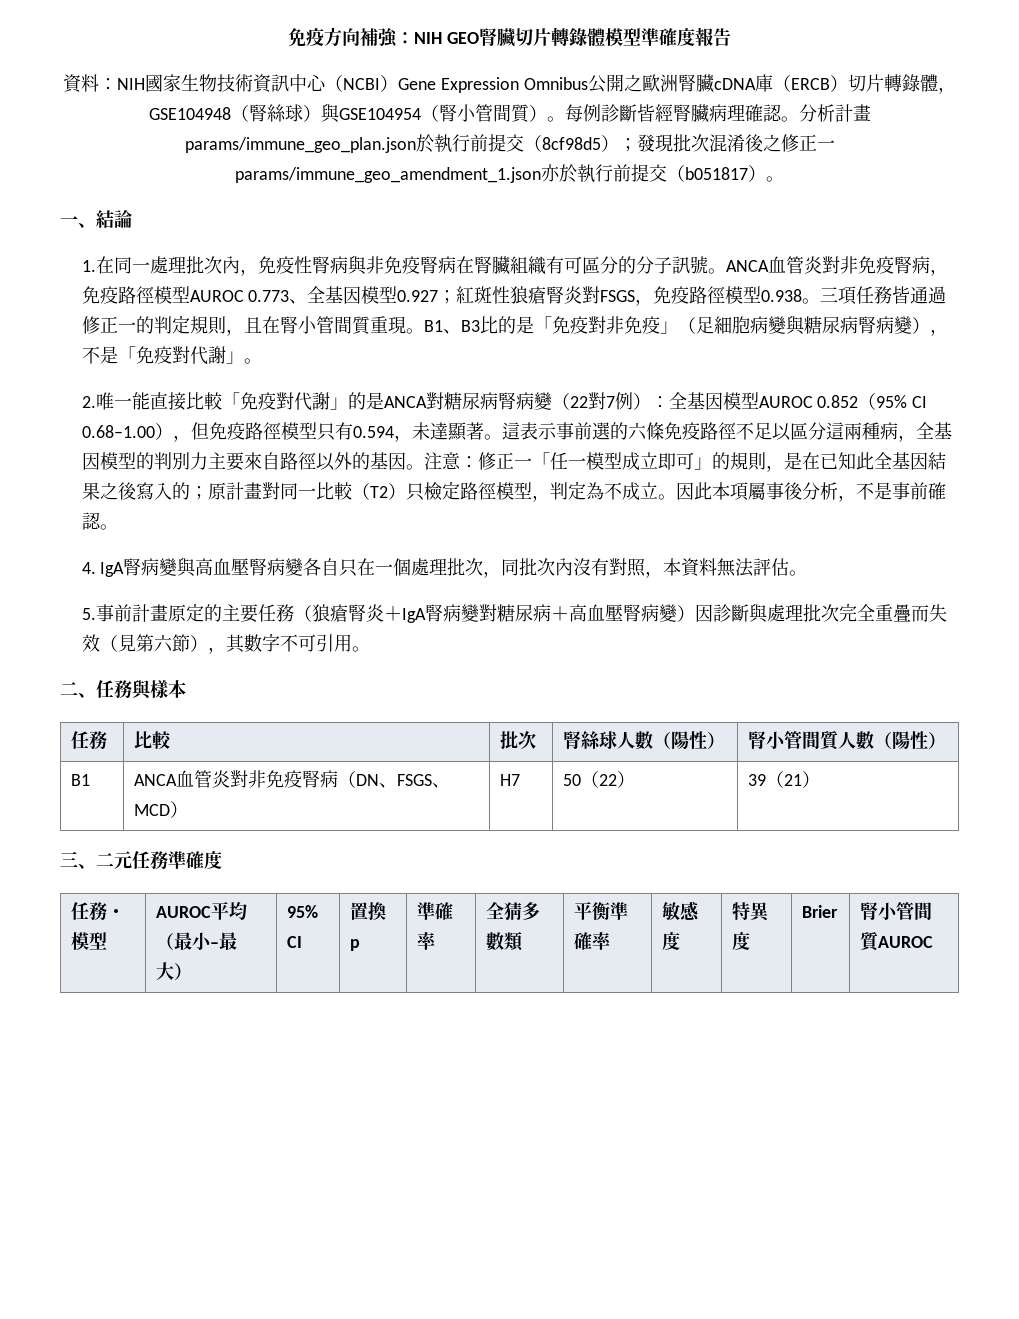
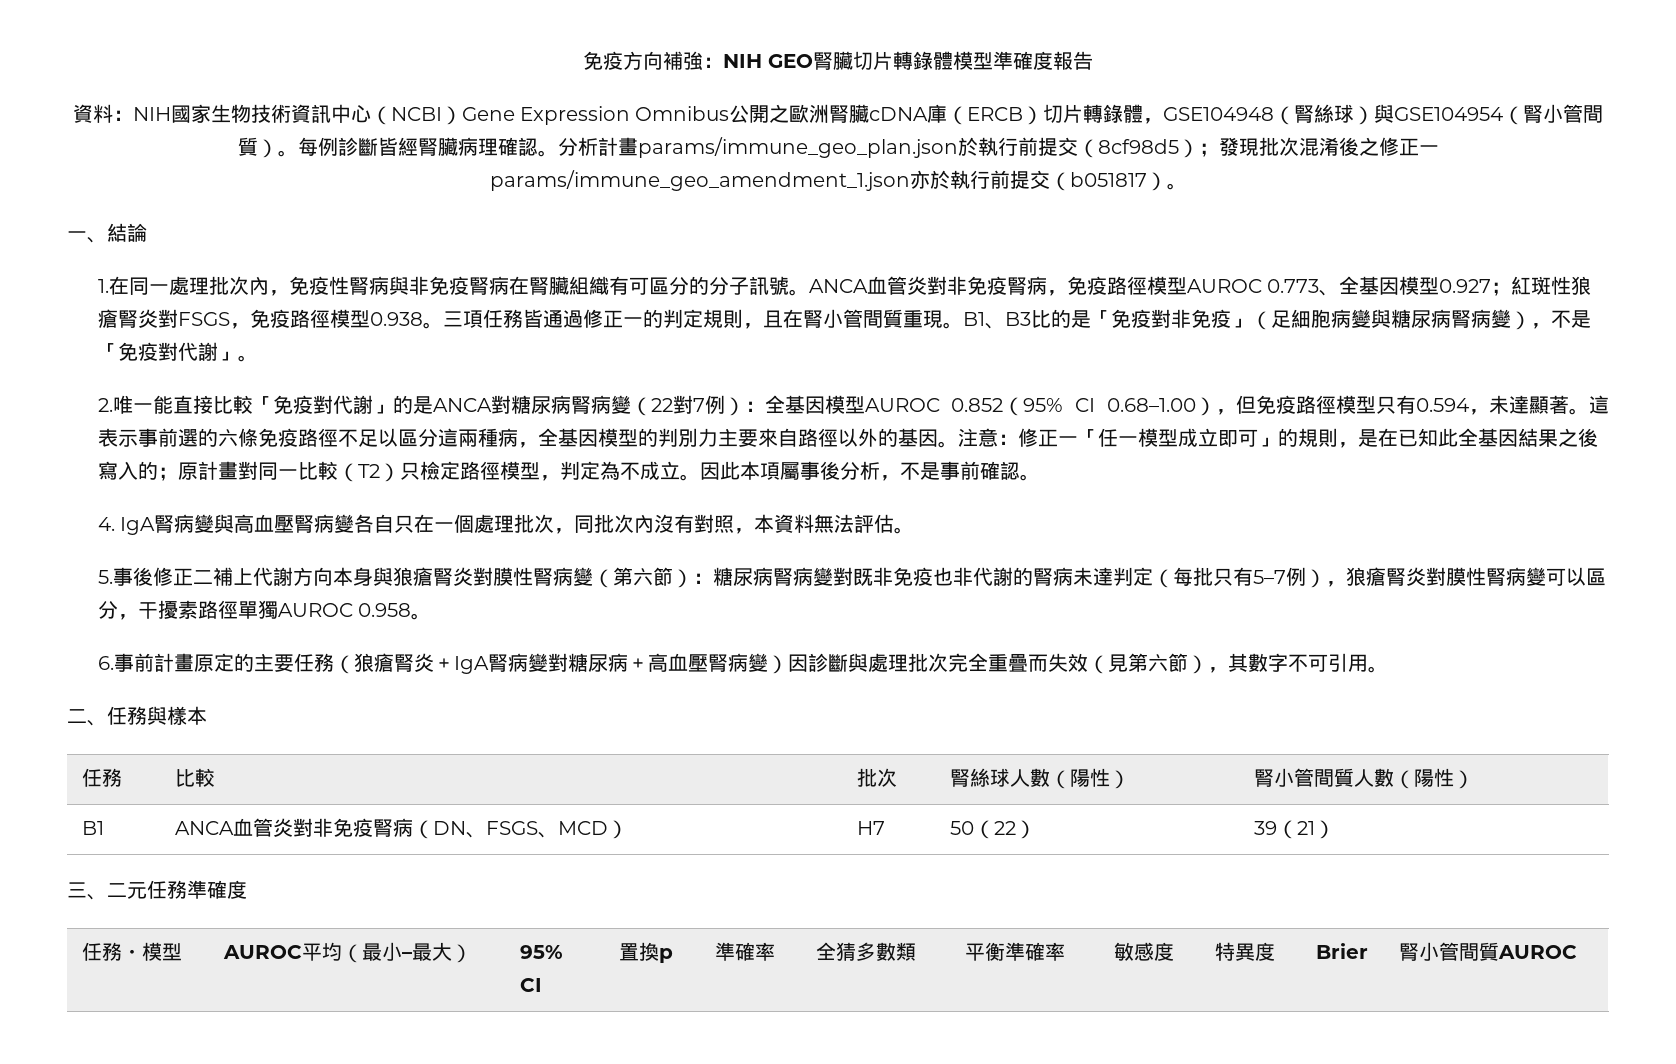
- 5.事前計畫原定的主要任務（狼瘡腎炎＋IgA腎病變對糖尿病＋高血壓腎病變）因診斷與處理批次完全重疊而失效（見第六節），其數字不可引用。
+ 5.事後修正二補上代謝方向本身與狼瘡腎炎對膜性腎病變（第六節）：糖尿病腎病變對既非免疫也非代謝的腎病未達判定（每批只有5–7例），狼瘡腎炎對膜性腎病變可以區分，干擾素路徑單獨AUROC 0.958。
+ 6.事前計畫原定的主要任務（狼瘡腎炎＋IgA腎病變對糖尿病＋高血壓腎病變）因診斷與處理批次完全重疊而失效（見第六節），其數字不可引用。

